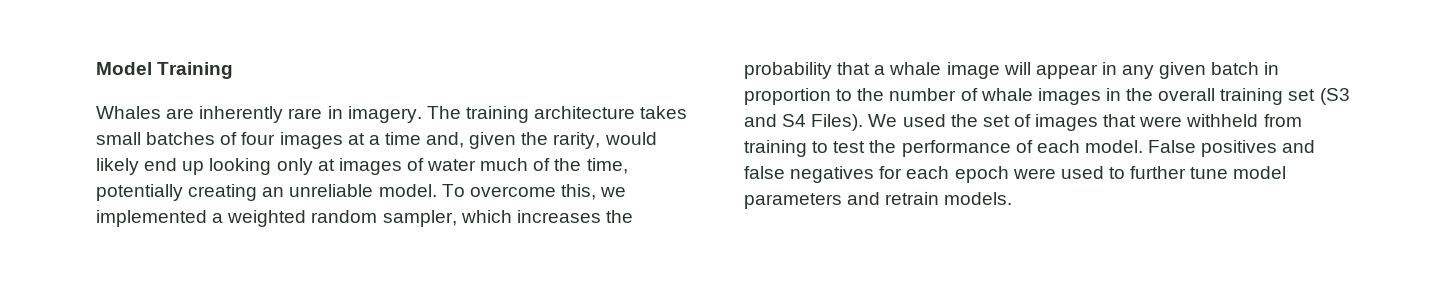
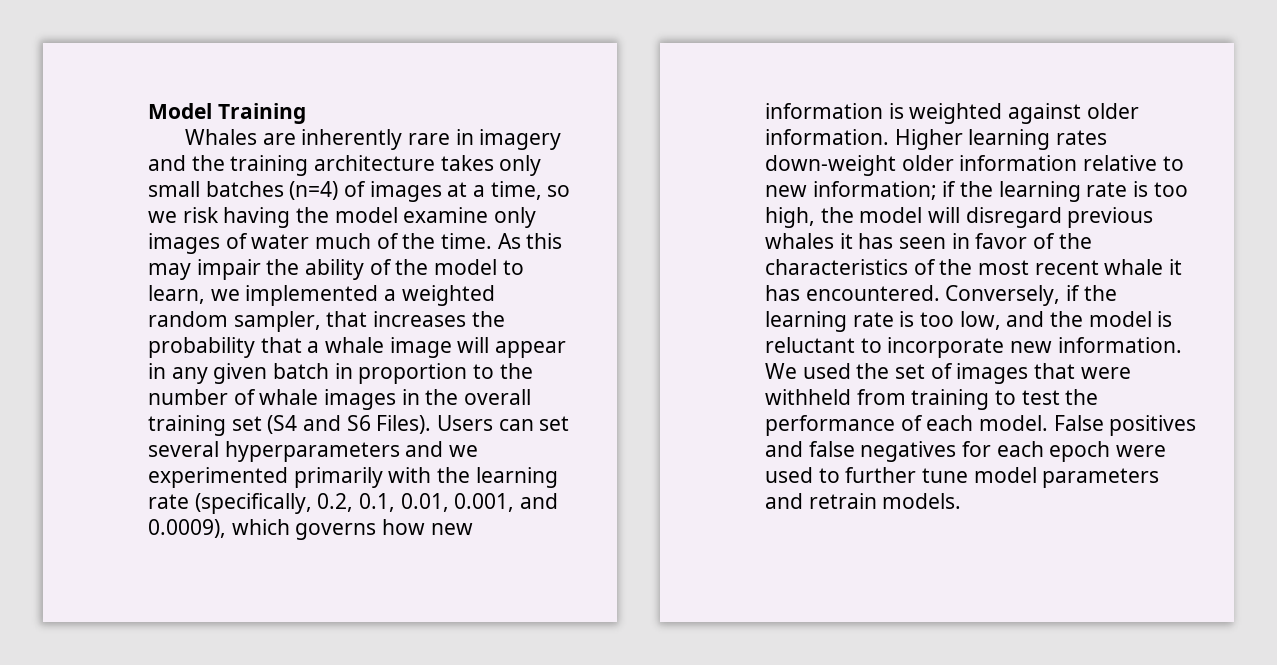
- Whales are inherently rare in imagery. The training architecture takes small batches of four images at a time and, given the rarity, would likely end up looking only at images of water much of the time, potentially creating an unreliable model. To overcome this, we implemented a weighted random sampler, which increases the probability that a whale image will appear in any given batch in proportion to the number of whale images in the overall training set (S3 and S4 Files).
+ Whales are inherently rare in imagery and the training architecture takes only small batches (n=4) of images at a time, so we risk having the model examine only images of water much of the time. As this may impair the ability of the model to learn, we implemented a weighted random sampler, that increases the probability that a whale image will appear in any given batch in proportion to the number of whale images in the overall training set (S4 and S6 Files). Users can set several hyperparameters and we experimented primarily with the learning rate (specifically, 0.2, 0.1, 0.01, 0.001, and 0.0009), which governs how new information is weighted against older information. Higher learning rates down-weight older information relative to new information; if the learning rate is too high, the model will disregard previous whales it has seen in favor of the characteristics of the most recent whale it has encountered. Conversely, if the learning rate is too low, and the model is reluctant to incorporate new information.

